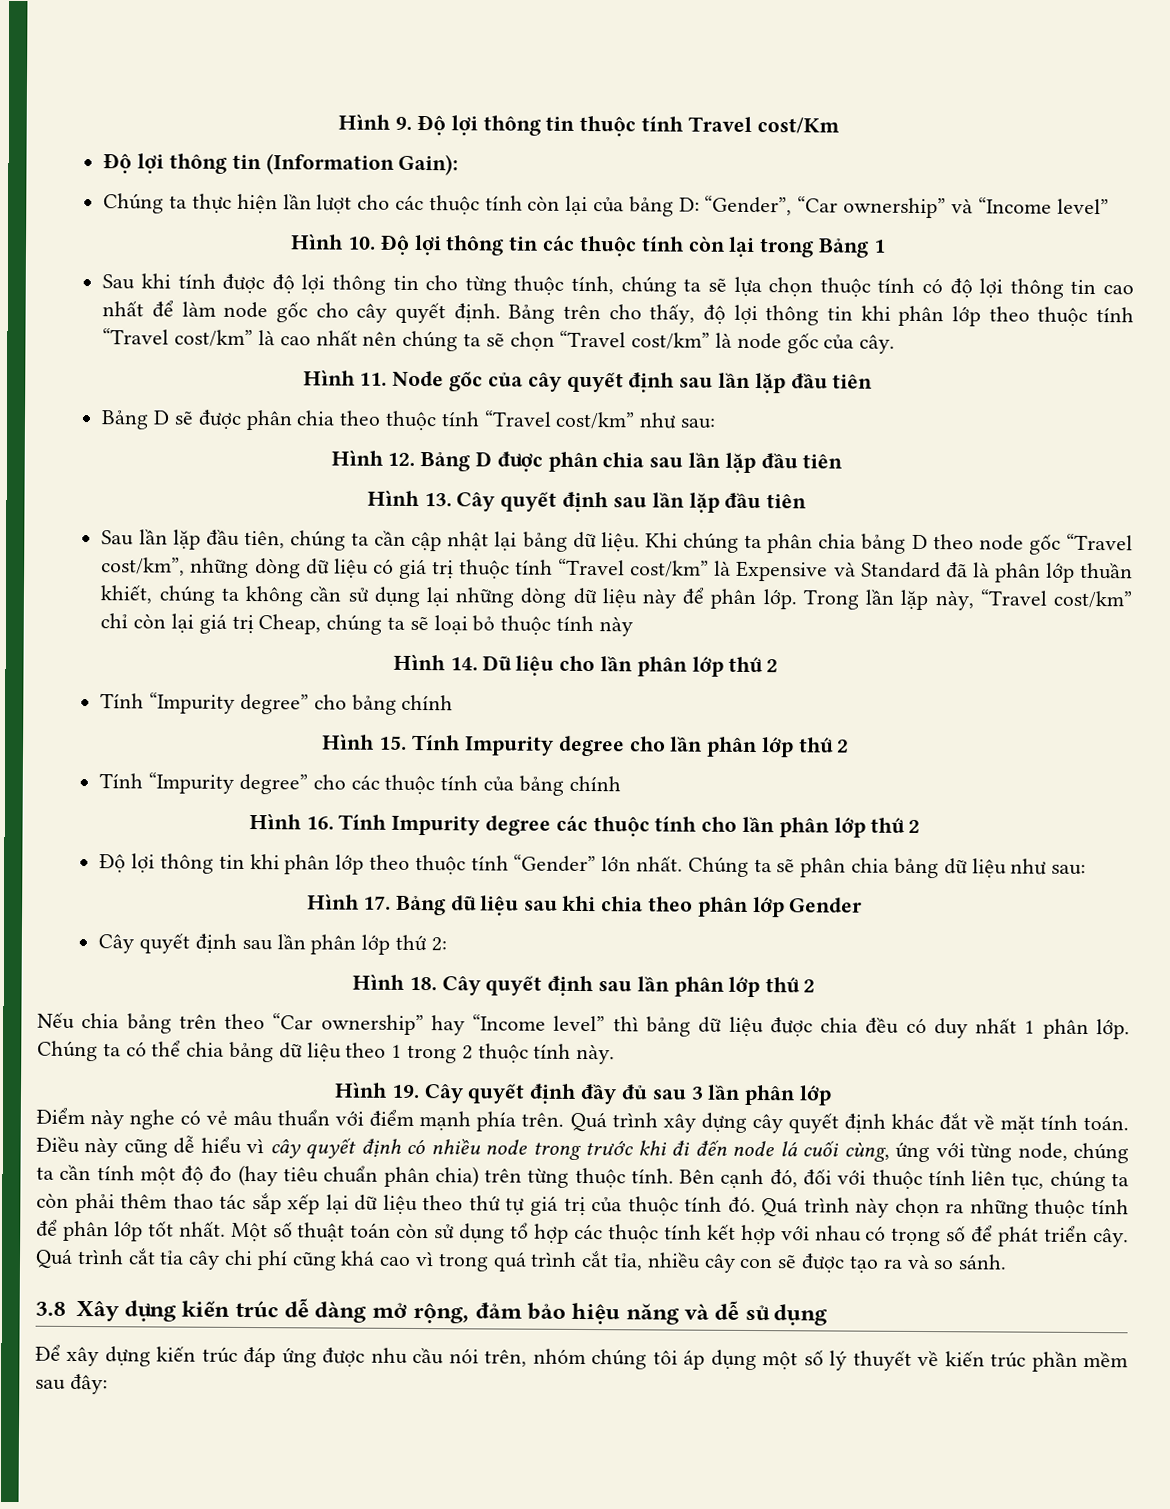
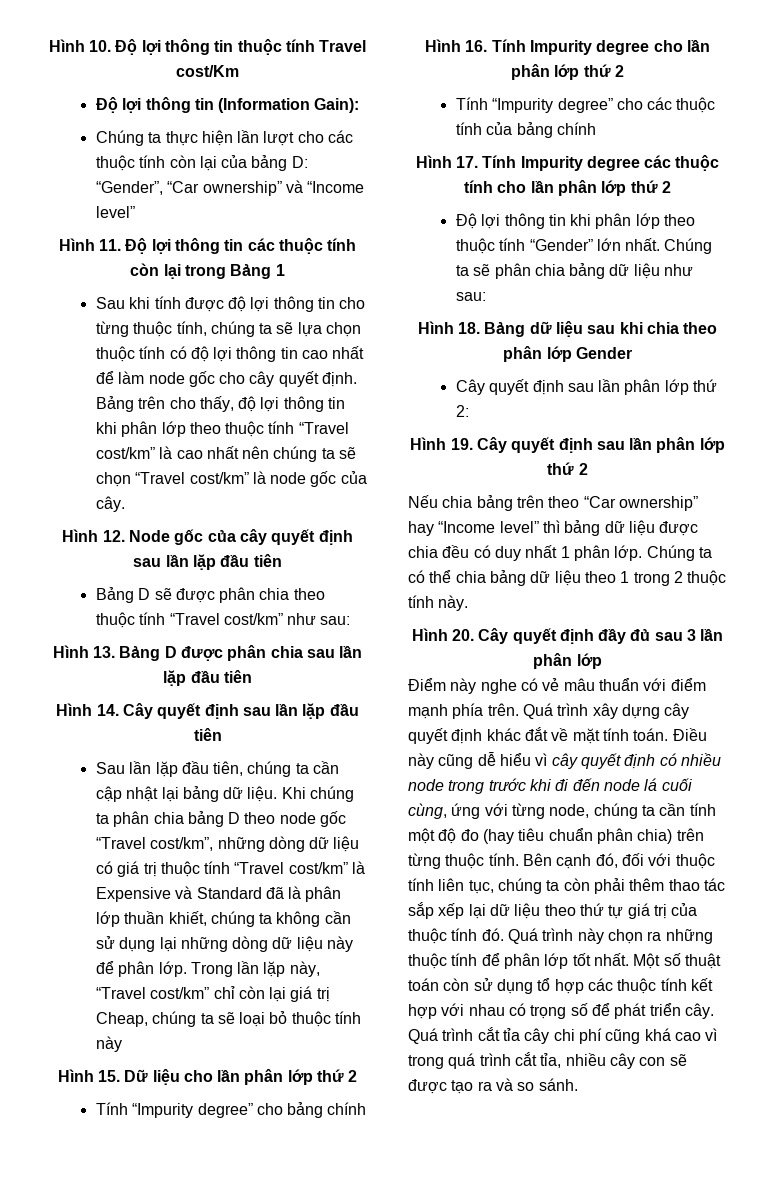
- Hình 9. Độ lợi thông tin thuộc tính Travel cost/Km
+ Hình 10. Độ lợi thông tin thuộc tính Travel cost/Km
- Hình 10. Độ lợi thông tin các thuộc tính còn lại trong Bảng 1
+ Hình 11. Độ lợi thông tin các thuộc tính còn lại trong Bảng 1
- Hình 11. Node gốc của cây quyết định sau lần lặp đầu tiên
+ Hình 12. Node gốc của cây quyết định sau lần lặp đầu tiên
- Hình 12. Bảng D được phân chia sau lần lặp đầu tiên
+ Hình 13. Bảng D được phân chia sau lần lặp đầu tiên
- Hình 13. Cây quyết định sau lần lặp đầu tiên
+ Hình 14. Cây quyết định sau lần lặp đầu tiên
- Hình 14. Dữ liệu cho lần phân lớp thứ 2
+ Hình 15. Dữ liệu cho lần phân lớp thứ 2
- Hình 15. Tính Impurity degree cho lần phân lớp thứ 2
+ Hình 16. Tính Impurity degree cho lần phân lớp thứ 2
- Hình 16. Tính Impurity degree các thuộc tính cho lần phân lớp thứ 2
+ Hình 17. Tính Impurity degree các thuộc tính cho lần phân lớp thứ 2
- Hình 17. Bảng dữ liệu sau khi chia theo phân lớp Gender
+ Hình 18. Bảng dữ liệu sau khi chia theo phân lớp Gender
- Hình 18. Cây quyết định sau lần phân lớp thứ 2
+ Hình 19. Cây quyết định sau lần phân lớp thứ 2
- Hình 19. Cây quyết định đầy đủ sau 3 lần phân lớp
+ Hình 20. Cây quyết định đầy đủ sau 3 lần phân lớp
- 3.8 Xây dựng kiến trúc dễ dàng mở rộng, đảm bảo hiệu năng và dễ sử dụng
- Để xây dựng kiến trúc đáp ứng được nhu cầu nói trên, nhóm chúng tôi áp dụng một số lý thuyết về kiến trúc phần mềm sau đây:

